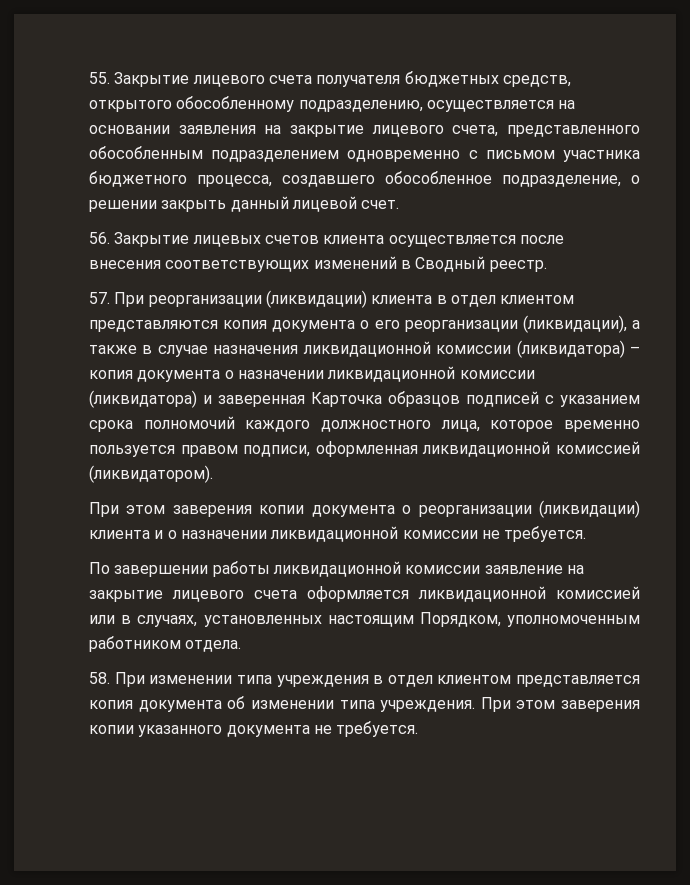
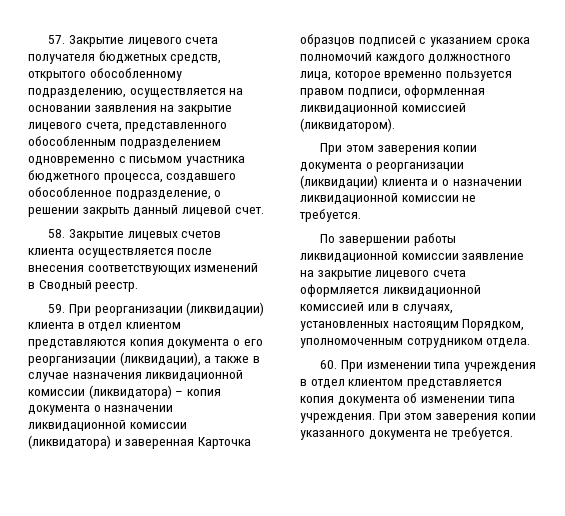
- 55. Закрытие лицевого счета получателя бюджетных средств, открытого обособленному подразделению, осуществляется на основании заявления на закрытие лицевого счета, представленного обособленным подразделением одновременно с письмом участника бюджетного процесса, создавшего обособленное подразделение, о решении закрыть данный лицевой счет.
+ 57. Закрытие лицевого счета получателя бюджетных средств, открытого обособленному подразделению, осуществляется на основании заявления на закрытие лицевого счета, представленного обособленным подразделением одновременно с письмом участника бюджетного процесса, создавшего обособленное подразделение, о решении закрыть данный лицевой счет.
- 56. Закрытие лицевых счетов клиента осуществляется после внесения соответствующих изменений в Сводный реестр.
+ 58. Закрытие лицевых счетов клиента осуществляется после внесения соответствующих изменений в Сводный реестр.
- 57. При реорганизации (ликвидации) клиента в отдел клиентом представляются копия документа о его реорганизации (ликвидации), а также в случае назначения ликвидационной комиссии (ликвидатора) – копия документа о назначении ликвидационной комиссии (ликвидатора) и заверенная Карточка образцов подписей с указанием срока полномочий каждого должностного лица, которое временно пользуется правом подписи, оформленная ликвидационной комиссией (ликвидатором).
+ 59. При реорганизации (ликвидации) клиента в отдел клиентом представляются копия документа о его реорганизации (ликвидации), а также в случае назначения ликвидационной комиссии (ликвидатора) – копия документа о назначении ликвидационной комиссии (ликвидатора) и заверенная Карточка образцов подписей с указанием срока полномочий каждого должностного лица, которое временно пользуется правом подписи, оформленная ликвидационной комиссией (ликвидатором).
- По завершении работы ликвидационной комиссии заявление на закрытие лицевого счета оформляется ликвидационной комиссией или в случаях, установленных настоящим Порядком, уполномоченным работником отдела.
+ По завершении работы ликвидационной комиссии заявление на закрытие лицевого счета оформляется ликвидационной комиссией или в случаях, установленных настоящим Порядком, уполномоченным сотрудником отдела.
- 58. При изменении типа учреждения в отдел клиентом представляется копия документа об изменении типа учреждения.
+ 60. При изменении типа учреждения в отдел клиентом представляется копия документа об изменении типа учреждения.

